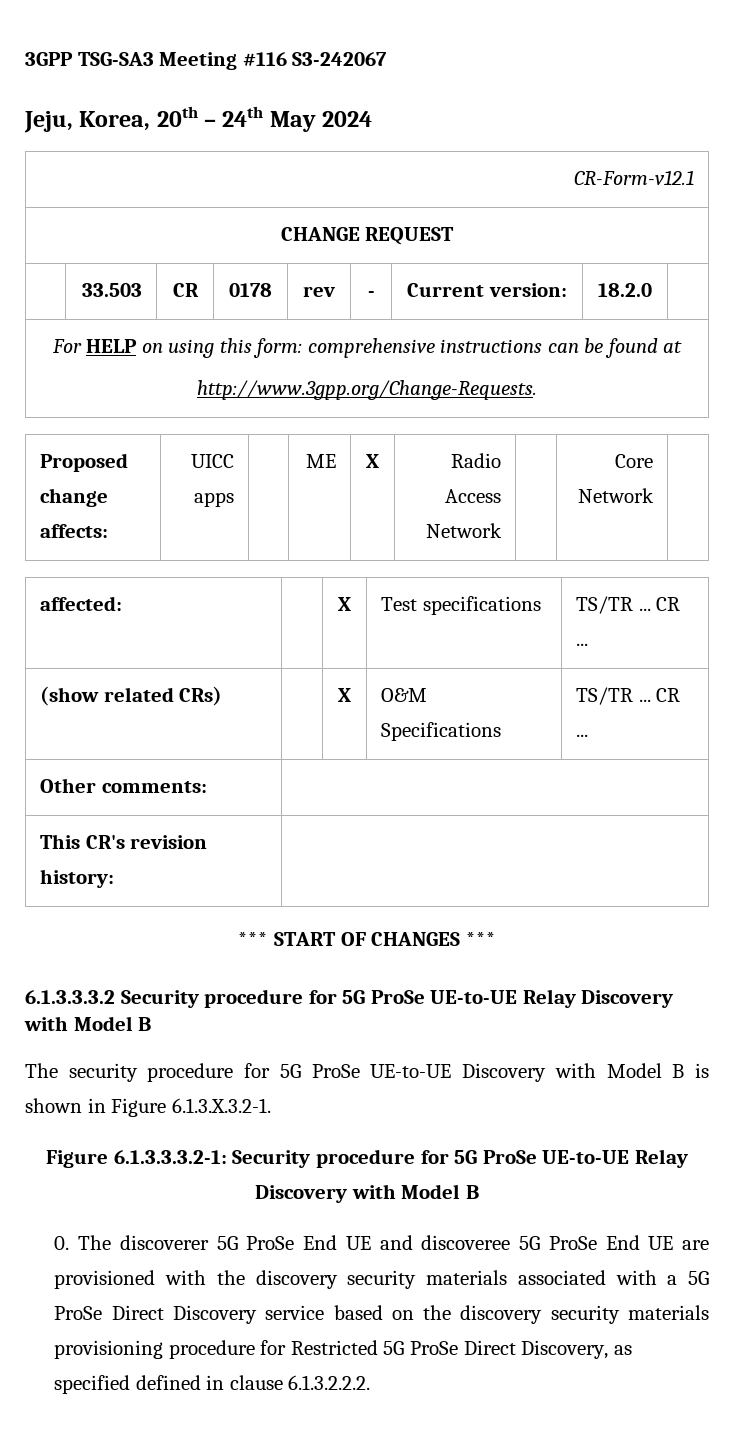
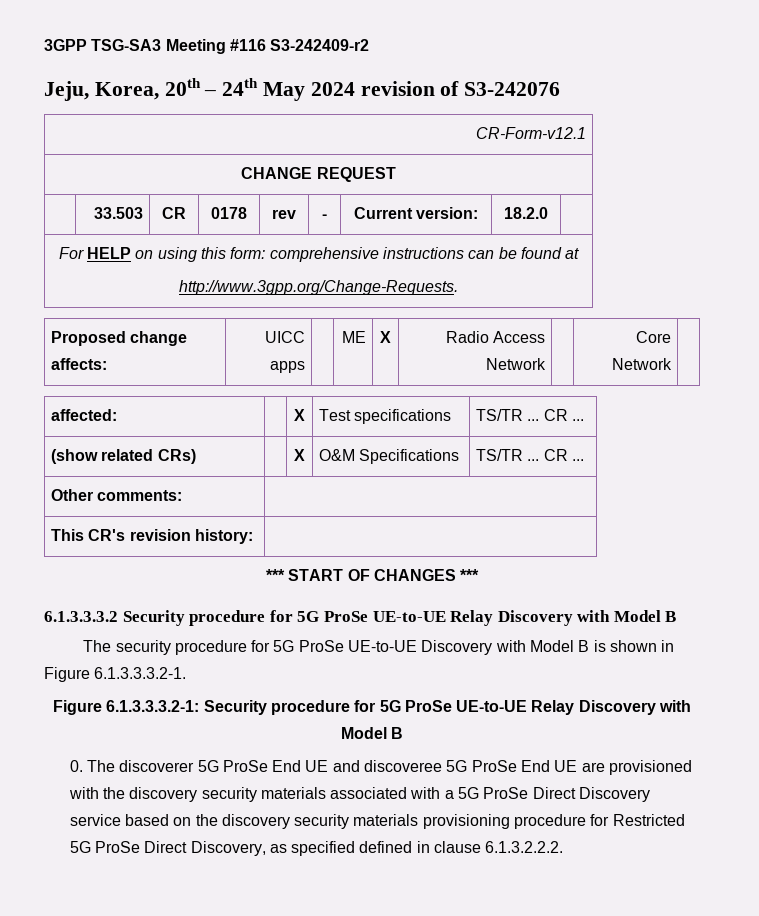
- 3GPP TSG-SA3 Meeting #116 S3-242067
+ 3GPP TSG-SA3 Meeting #116 S3-242409-r2
- Jeju, Korea, 20th – 24th May 2024
+ Jeju, Korea, 20th – 24th May 2024 revision of S3-242076
- The security procedure for 5G ProSe UE-to-UE Discovery with Model B is shown in Figure 6.1.3.X.3.2-1.
+ The security procedure for 5G ProSe UE-to-UE Discovery with Model B is shown in Figure 6.1.3.3.3.2-1.

